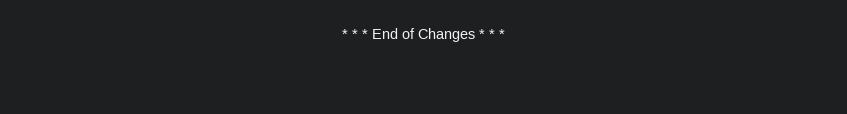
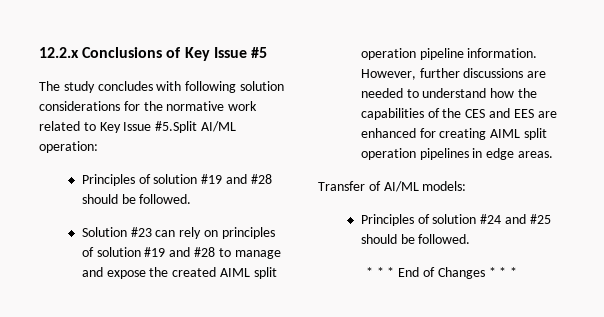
+ 12.2.x Conclusions of Key Issue #5
+ The study concludes with following solution considerations for the normative work related to Key Issue #5.Split AI/ML operation:
+ Principles of solution #19 and #28 should be followed.
+ Solution #23 can rely on principles of solution #19 and #28 to manage and expose the created AIML split operation pipeline information. However, further discussions are needed to understand how the capabilities of the CES and EES are enhanced for creating AIML split operation pipelines in edge areas.
+ Transfer of AI/ML models:
+ Principles of solution #24 and #25 should be followed.

